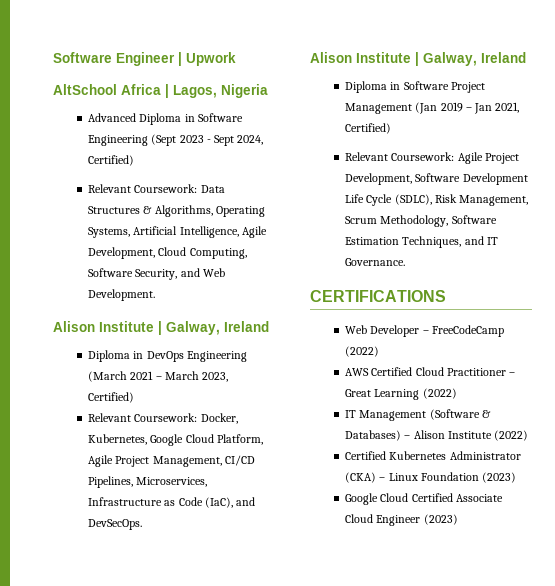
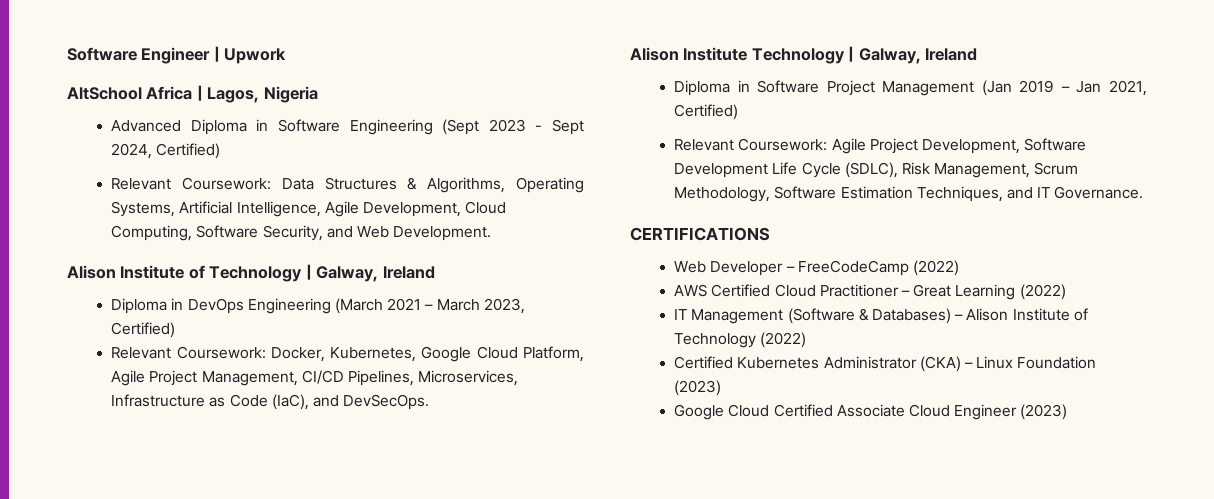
  Relevant Coursework: Data Structures & Algorithms, Operating Systems, Artificial Intelligence, Agile Development, Cloud Computing, Software Security, and Web Development.
- Alison Institute | Galway, Ireland
+ Alison Institute of Technology | Galway, Ireland
  Relevant Coursework: Docker, Kubernetes, Google Cloud Platform, Agile Project Management, CI/CD Pipelines, Microservices, Infrastructure as Code (IaC), and DevSecOps.
- Alison Institute | Galway, Ireland
+ Alison Institute Technology | Galway, Ireland
- IT Management (Software & Databases) – Alison Institute (2022)
+ IT Management (Software & Databases) – Alison Institute of Technology (2022)

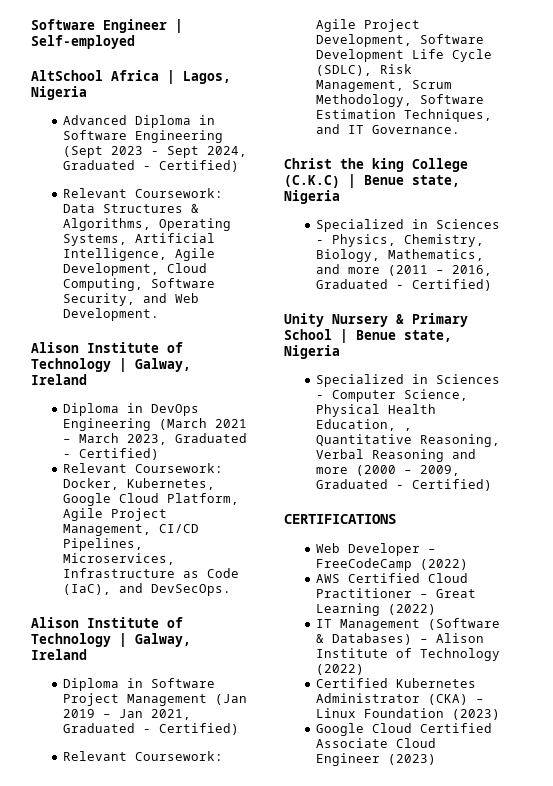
- Software Engineer | Upwork
+ Software Engineer | Self-employed
- Advanced Diploma in Software Engineering (Sept 2023 - Sept 2024, Certified)
+ Advanced Diploma in Software Engineering (Sept 2023 - Sept 2024, Graduated - Certified)
- Diploma in DevOps Engineering (March 2021 – March 2023, Certified)
+ Diploma in DevOps Engineering (March 2021 – March 2023, Graduated - Certified)
  Relevant Coursework: Docker, Kubernetes, Google Cloud Platform, Agile Project Management, CI/CD Pipelines, Microservices, Infrastructure as Code (IaC), and DevSecOps.
- Alison Institute Technology | Galway, Ireland
+ Alison Institute of Technology | Galway, Ireland
- Diploma in Software Project Management (Jan 2019 – Jan 2021, Certified)
+ Diploma in Software Project Management (Jan 2019 – Jan 2021, Graduated - Certified)
+ Christ the king College (C.K.C) | Benue state, Nigeria
+ Specialized in Sciences - Physics, Chemistry, Biology, Mathematics, and more (2011 – 2016, Graduated - Certified)
+ Unity Nursery & Primary School | Benue state, Nigeria
+ Specialized in Sciences - Computer Science, Physical Health Education, , Quantitative Reasoning, Verbal Reasoning and more (2000 – 2009, Graduated - Certified)

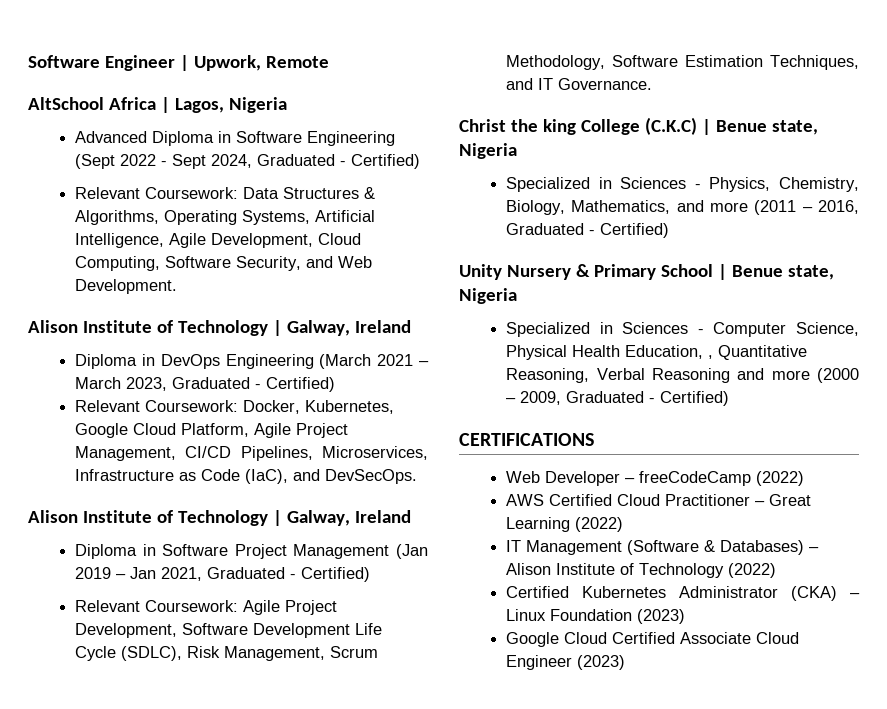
- Software Engineer | Self-employed
+ Software Engineer | Upwork, Remote
- Advanced Diploma in Software Engineering (Sept 2023 - Sept 2024, Graduated - Certified)
+ Advanced Diploma in Software Engineering (Sept 2022 - Sept 2024, Graduated - Certified)
- Web Developer – FreeCodeCamp (2022)
+ Web Developer – freeCodeCamp (2022)

